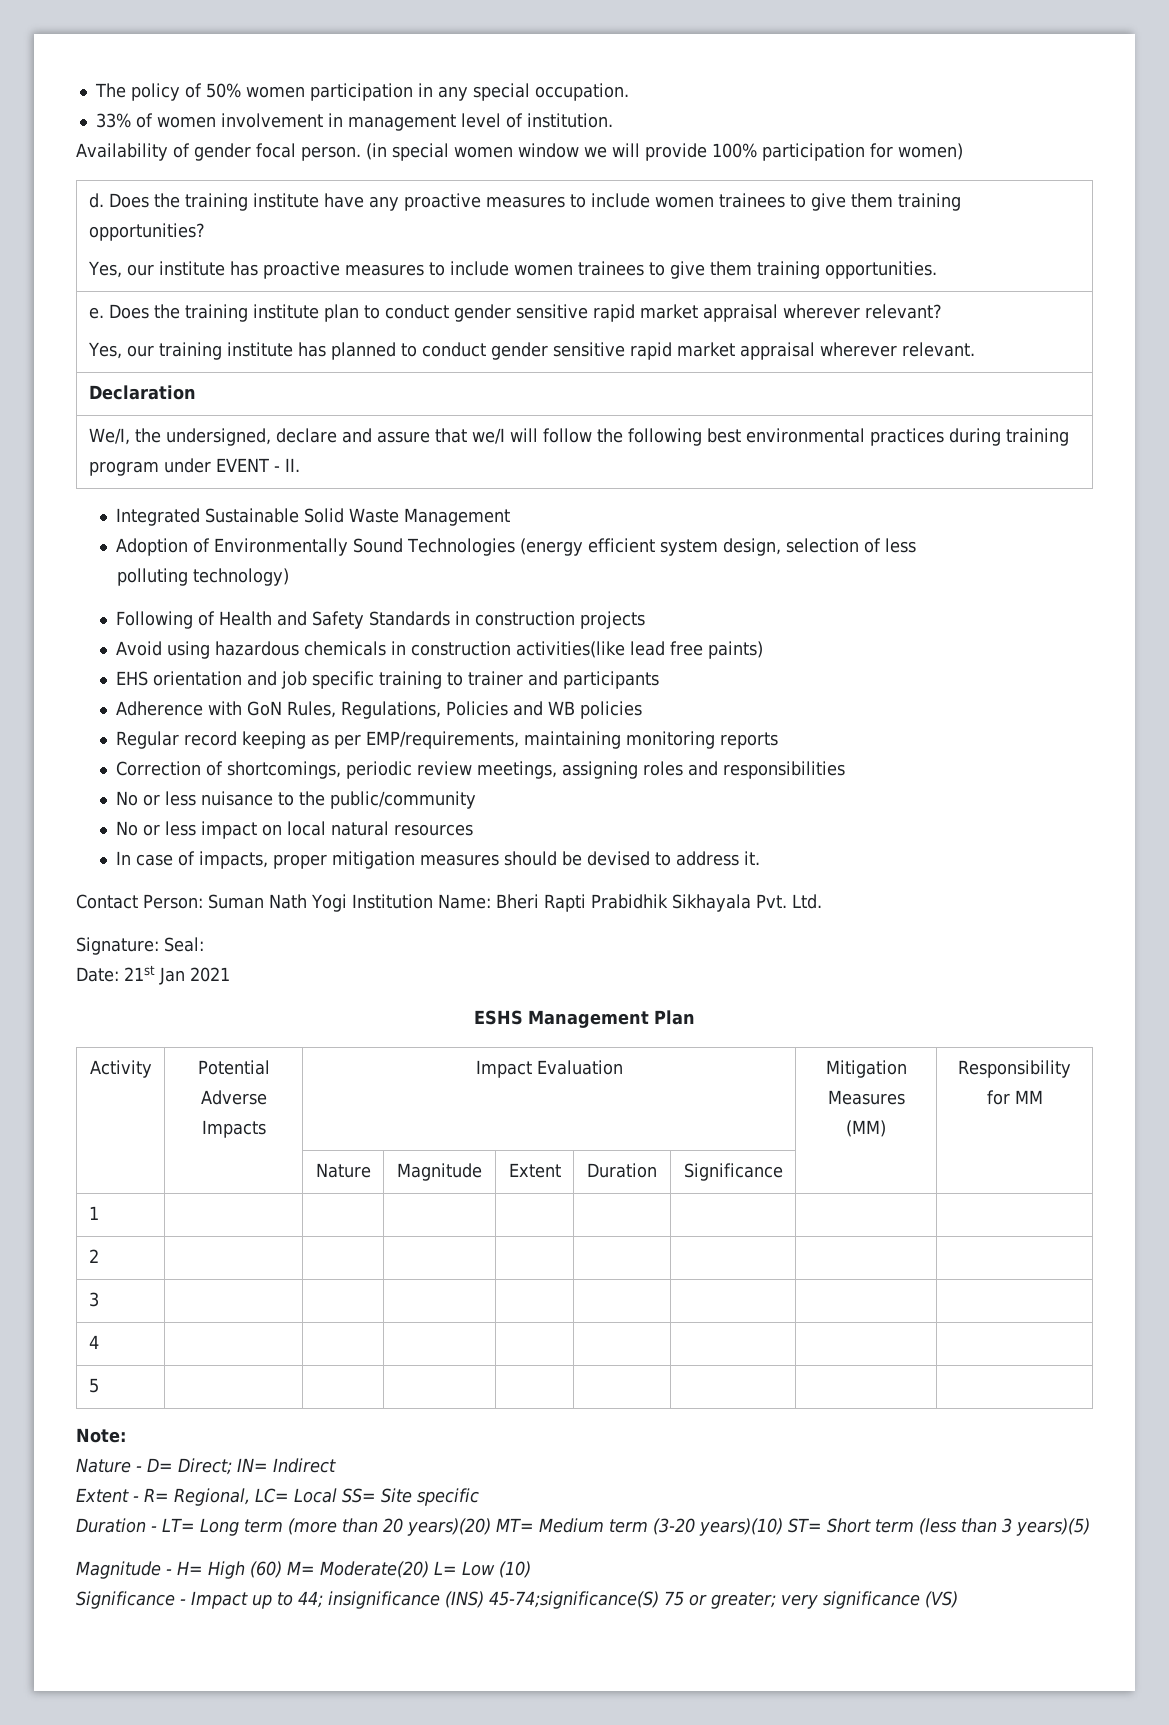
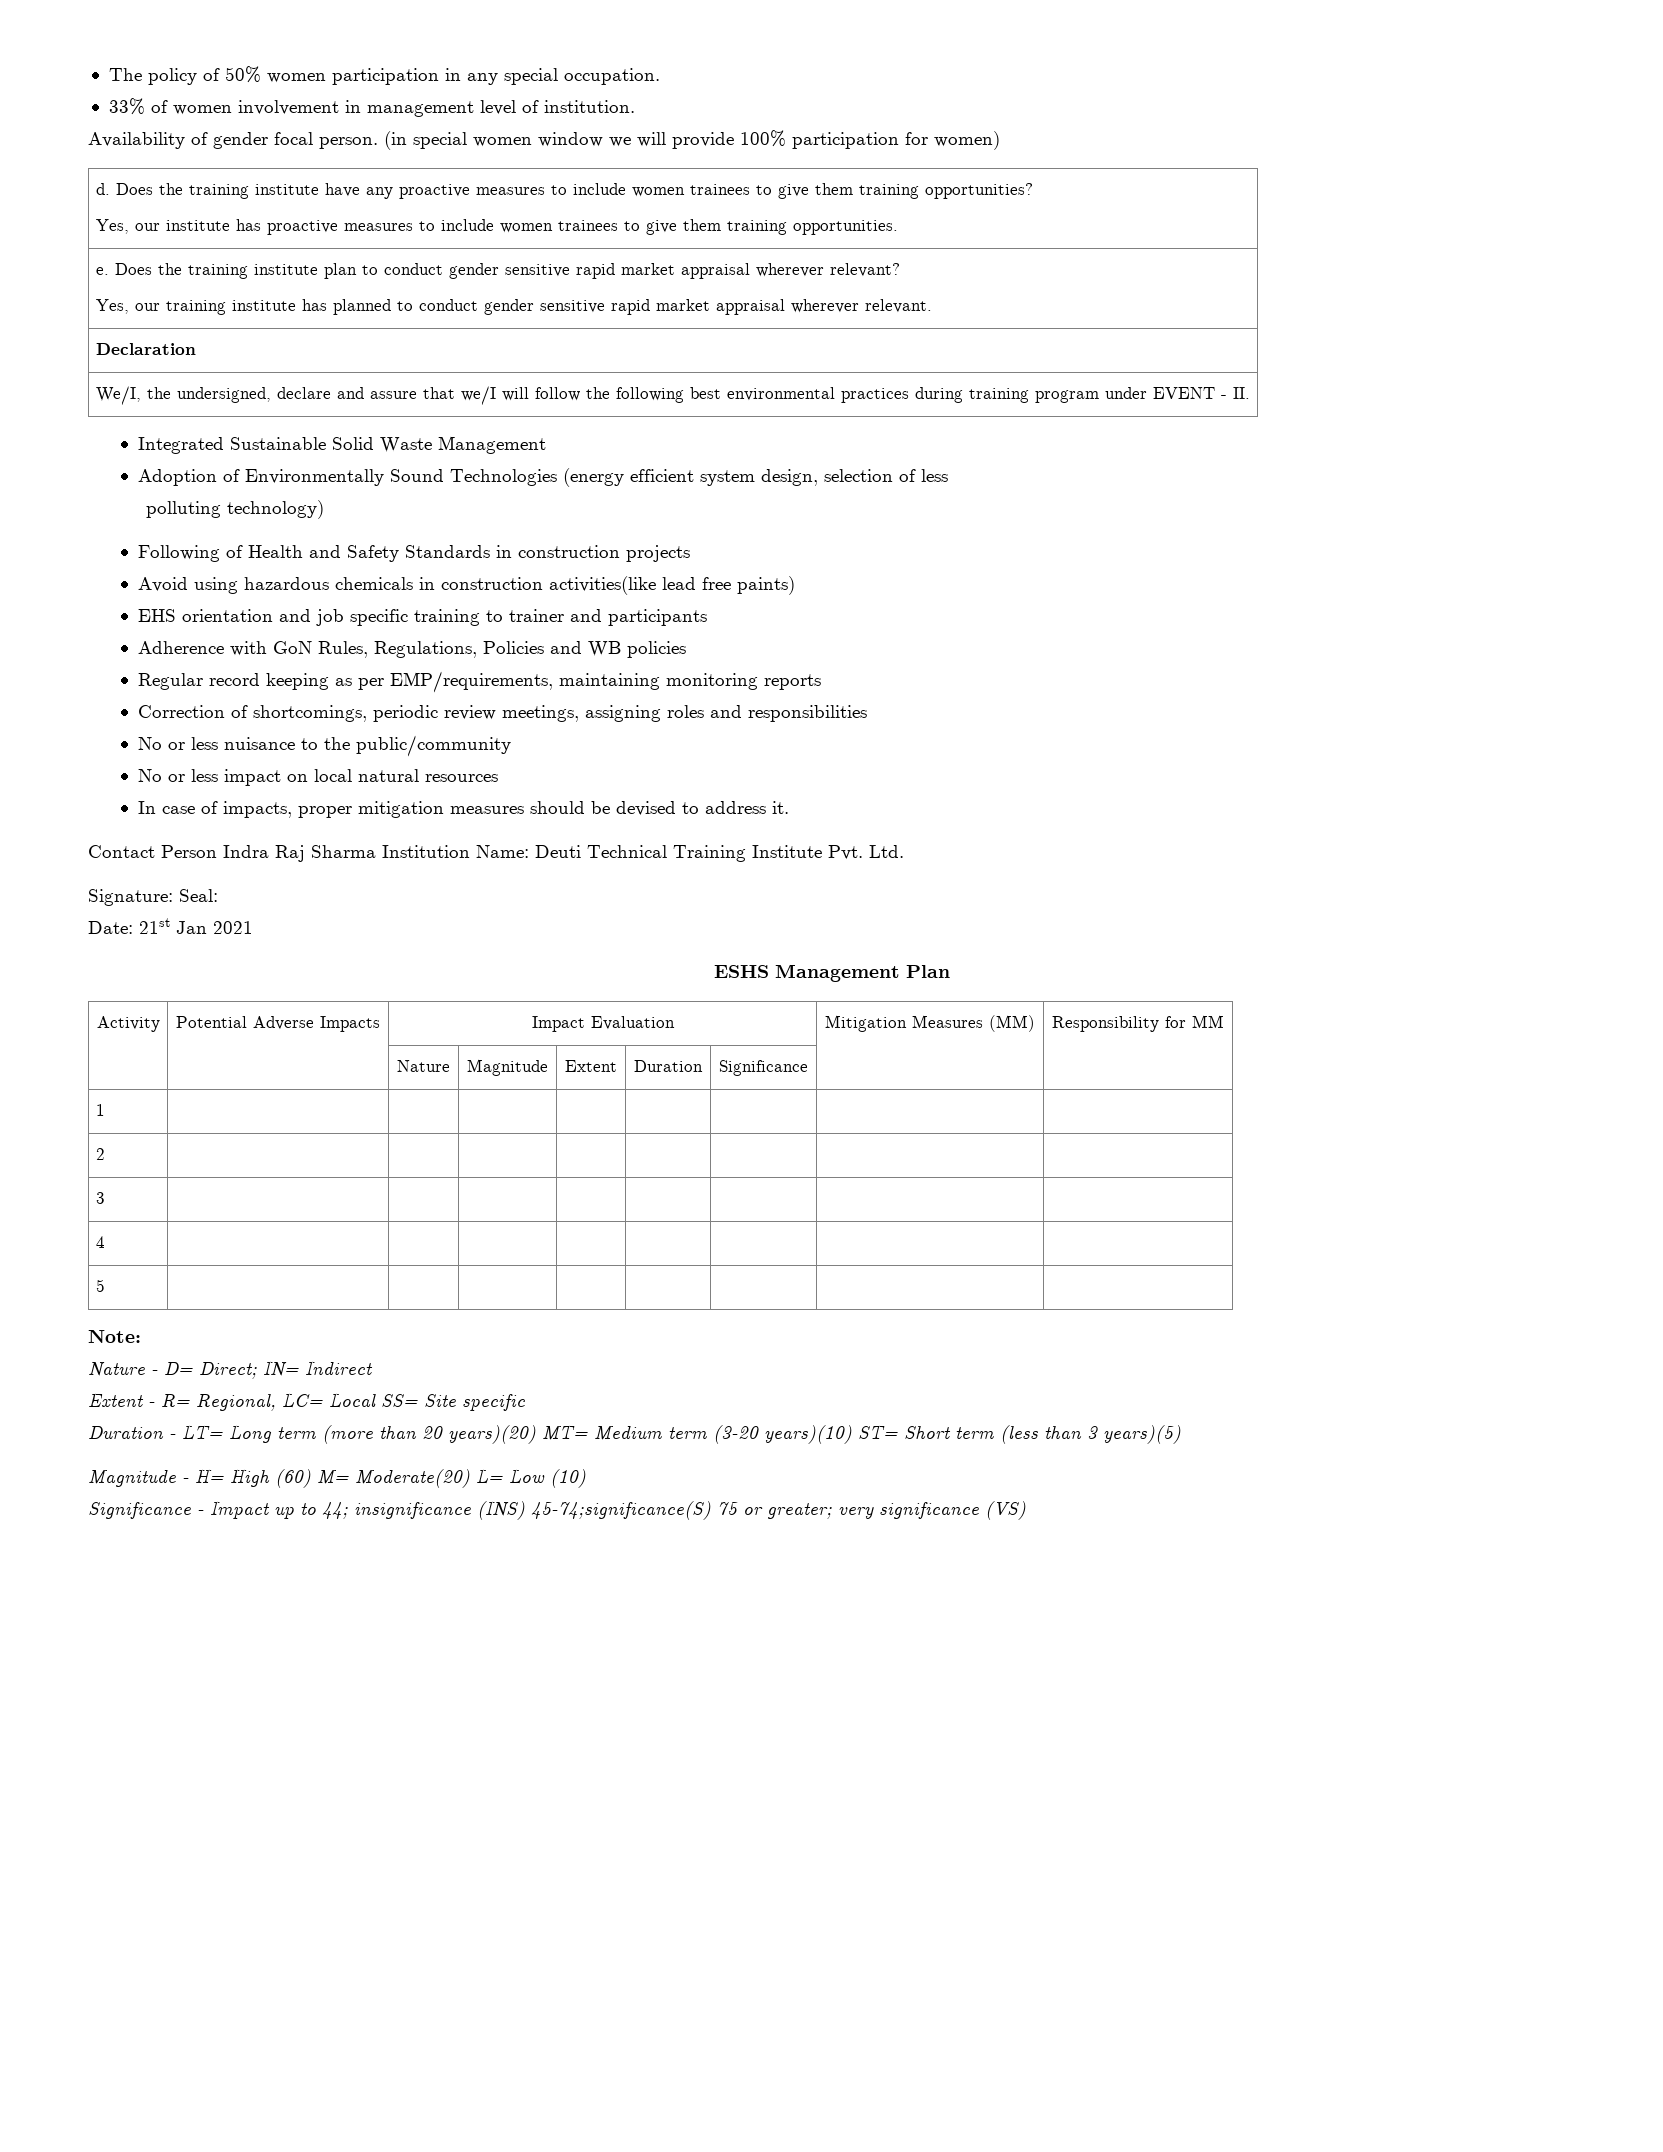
- Contact Person: Suman Nath Yogi Institution Name: Bheri Rapti Prabidhik Sikhayala Pvt. Ltd.
+ Contact Person Indra Raj Sharma Institution Name: Deuti Technical Training Institute Pvt. Ltd.

